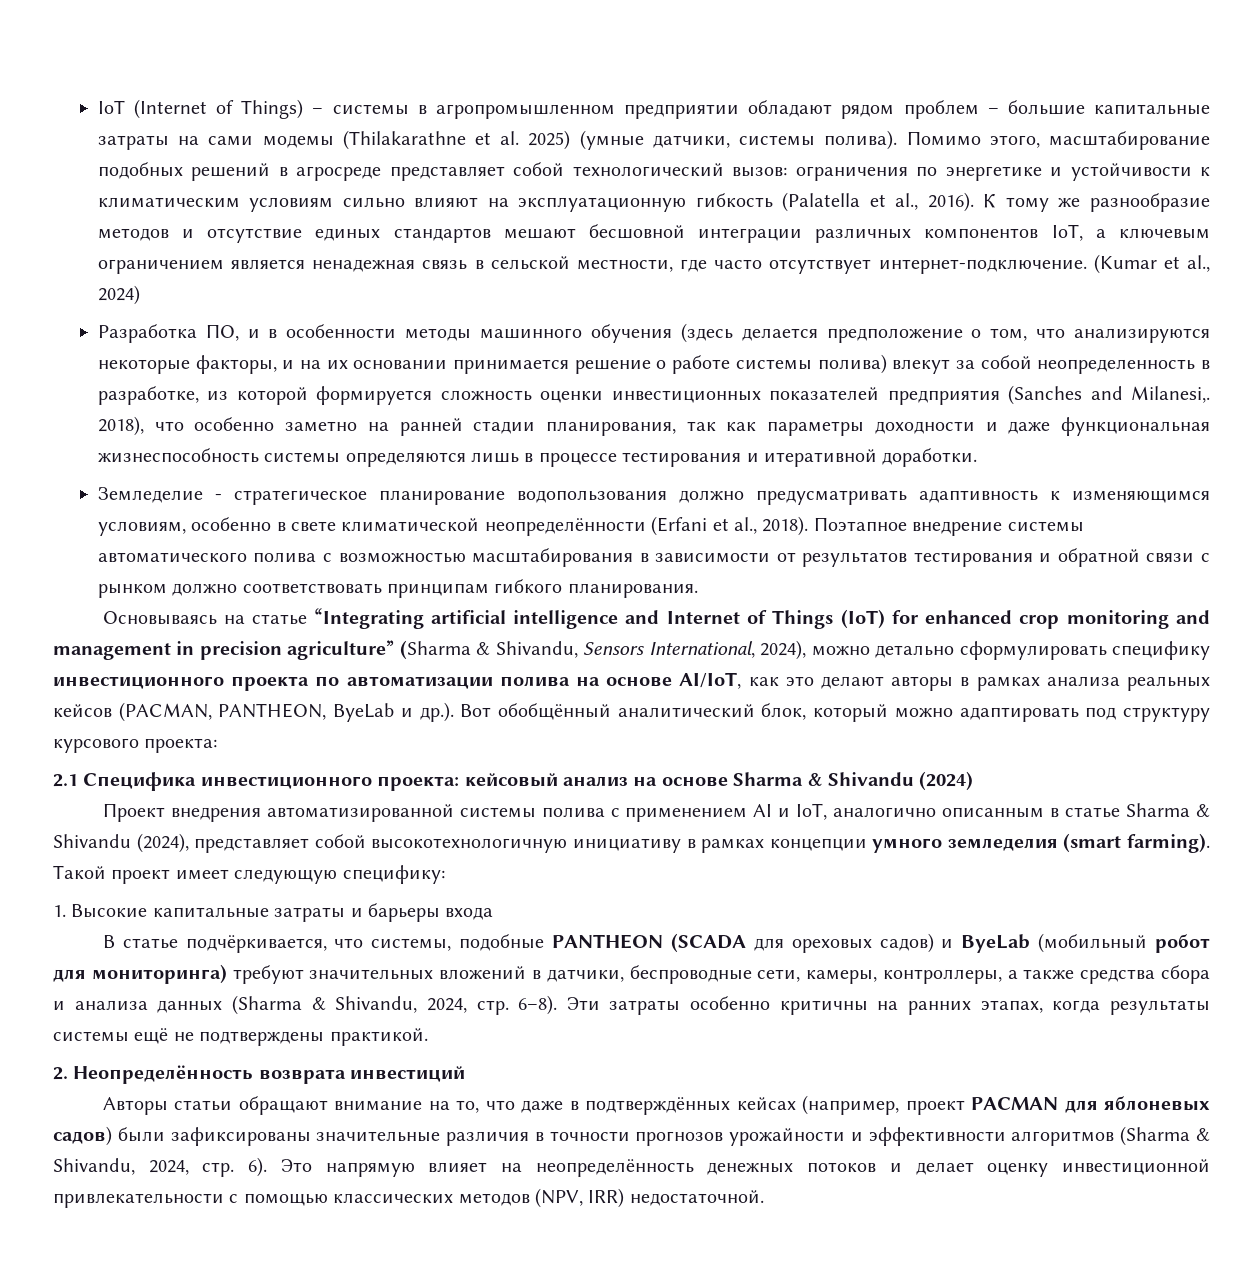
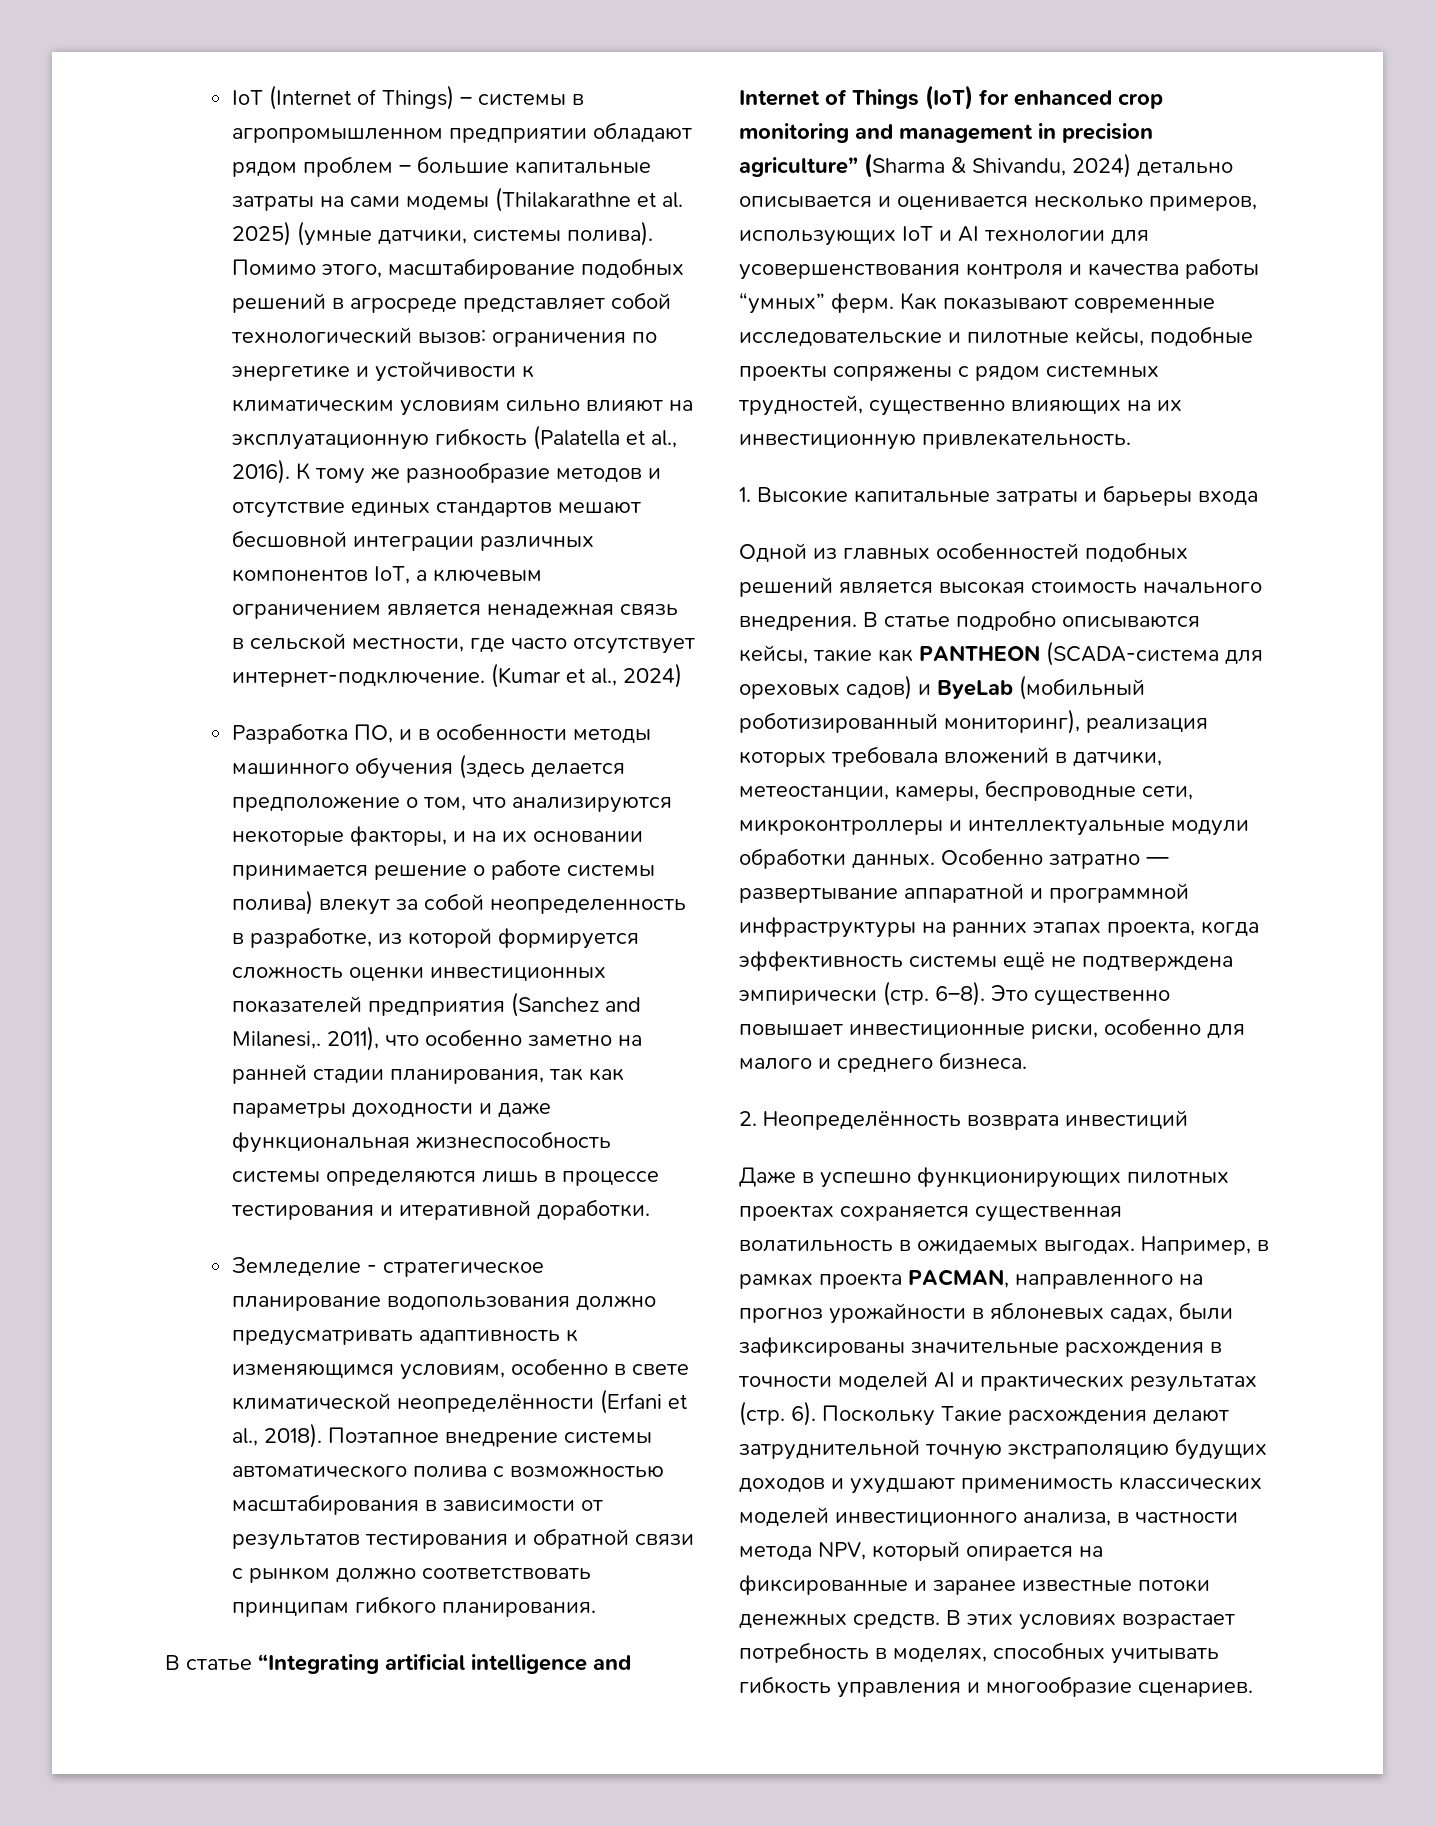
- Разработка ПО, и в особенности методы машинного обучения (здесь делается предположение о том, что анализируются некоторые факторы, и на их основании принимается решение о работе системы полива) влекут за собой неопределенность в разработке, из которой формируется сложность оценки инвестиционных показателей предприятия (Sanches and Milanesi,.
+ Разработка ПО, и в особенности методы машинного обучения (здесь делается предположение о том, что анализируются некоторые факторы, и на их основании принимается решение о работе системы полива) влекут за собой неопределенность в разработке, из которой формируется сложность оценки инвестиционных показателей предприятия (Sanchez and Milanesi,.
- 2018), что особенно заметно на ранней стадии планирования, так как параметры доходности и даже функциональная жизнеспособность системы определяются лишь в процессе тестирования и итеративной доработки.
+ 2011), что особенно заметно на ранней стадии планирования, так как параметры доходности и даже функциональная жизнеспособность системы определяются лишь в процессе тестирования и итеративной доработки.
- Основываясь на статье “Integrating artificial intelligence and Internet of Things (IoT) for enhanced crop monitoring and management in precision agriculture” (Sharma & Shivandu, Sensors International, 2024), можно детально сформулировать специфику инвестиционного проекта по автоматизации полива на основе AI/IoT, как это делают авторы в рамках анализа реальных кейсов (PACMAN, PANTHEON, ByeLab и др.). Вот обобщённый аналитический блок, который можно адаптировать под структуру курсового проекта:
- 2.1 Специфика инвестиционного проекта: кейсовый анализ на основе Sharma & Shivandu (2024)
- Проект внедрения автоматизированной системы полива с применением AI и IoT, аналогично описанным в статье Sharma & Shivandu (2024), представляет собой высокотехнологичную инициативу в рамках концепции умного земледелия (smart farming). Такой проект имеет следующую специфику:
+ В статье “Integrating artificial intelligence and Internet of Things (IoT) for enhanced crop monitoring and management in precision agriculture” (Sharma & Shivandu, 2024) детально описывается и оценивается несколько примеров, использующих IoT и AI технологии для усовершенствования контроля и качества работы “умных” ферм. Как показывают современные исследовательские и пилотные кейсы, подобные проекты сопряжены с рядом системных трудностей, существенно влияющих на их инвестиционную привлекательность.
- В статье подчёркивается, что системы, подобные PANTHEON (SCADA для ореховых садов) и ByeLab (мобильный робот для мониторинга) требуют значительных вложений в датчики, беспроводные сети, камеры, контроллеры, а также средства сбора и анализа данных (Sharma & Shivandu, 2024, стр. 6–8). Эти затраты особенно критичны на ранних этапах, когда результаты системы ещё не подтверждены практикой.
+ Одной из главных особенностей подобных решений является высокая стоимость начального внедрения. В статье подробно описываются кейсы, такие как PANTHEON (SCADA-система для ореховых садов) и ByeLab (мобильный роботизированный мониторинг), реализация которых требовала вложений в датчики, метеостанции, камеры, беспроводные сети, микроконтроллеры и интеллектуальные модули обработки данных. Особенно затратно — развертывание аппаратной и программной инфраструктуры на ранних этапах проекта, когда эффективность системы ещё не подтверждена эмпирически (стр. 6–8). Это существенно повышает инвестиционные риски, особенно для малого и среднего бизнеса.
  2. Неопределённость возврата инвестиций
- Авторы статьи обращают внимание на то, что даже в подтверждённых кейсах (например, проект PACMAN для яблоневых садов) были зафиксированы значительные различия в точности прогнозов урожайности и эффективности алгоритмов (Sharma & Shivandu, 2024, стр. 6). Это напрямую влияет на неопределённость денежных потоков и делает оценку инвестиционной привлекательности с помощью классических методов (NPV, IRR) недостаточной.
+ Даже в успешно функционирующих пилотных проектах сохраняется существенная волатильность в ожидаемых выгодах. Например, в рамках проекта PACMAN, направленного на прогноз урожайности в яблоневых садах, были зафиксированы значительные расхождения в точности моделей AI и практических результатах (стр. 6). Поскольку Такие расхождения делают затруднительной точную экстраполяцию будущих доходов и ухудшают применимость классических моделей инвестиционного анализа, в частности метода NPV, который опирается на фиксированные и заранее известные потоки денежных средств. В этих условиях возрастает потребность в моделях, способных учитывать гибкость управления и многообразие сценариев.

